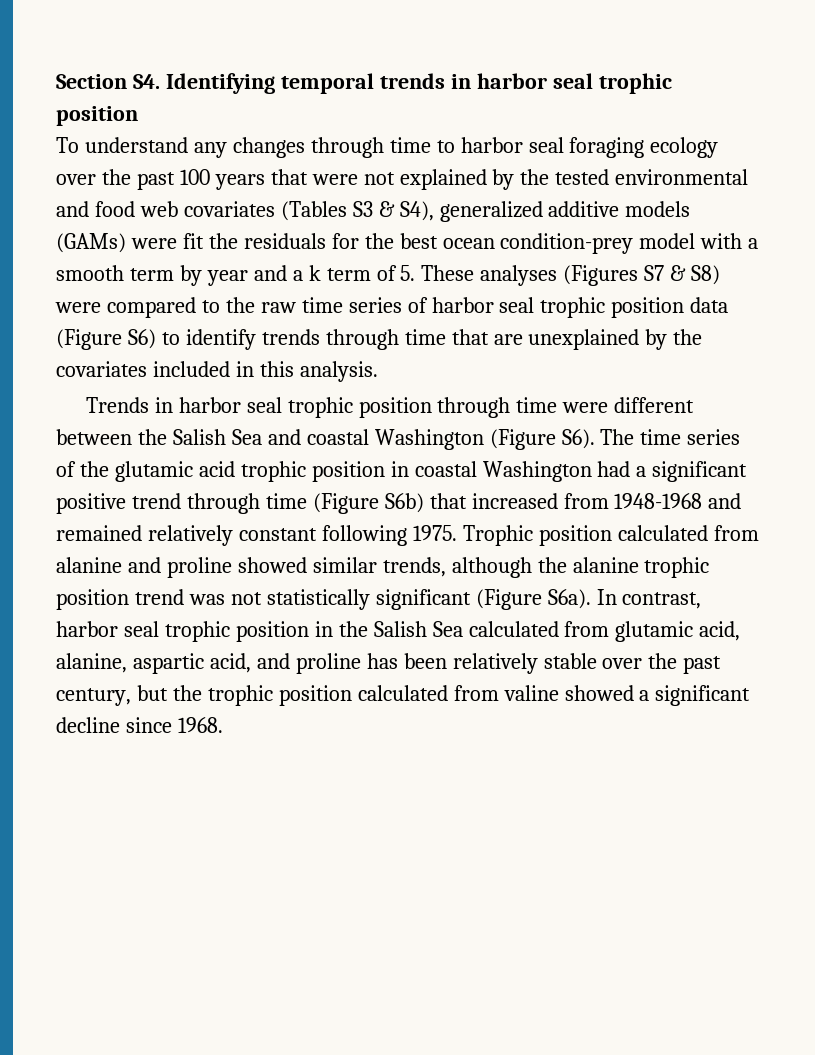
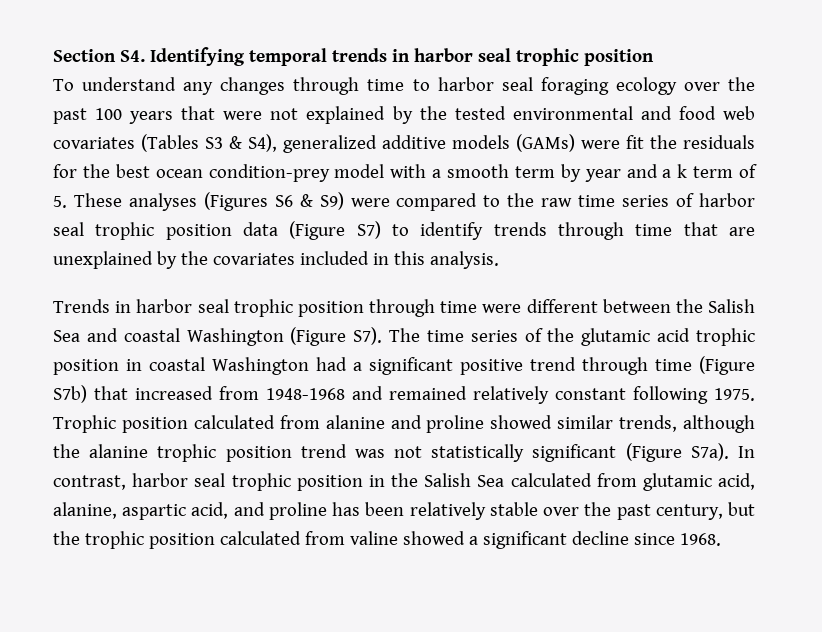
- To understand any changes through time to harbor seal foraging ecology over the past 100 years that were not explained by the tested environmental and food web covariates (Tables S3 & S4), generalized additive models (GAMs) were fit the residuals for the best ocean condition-prey model with a smooth term by year and a k term of 5. These analyses (Figures S7 & S8) were compared to the raw time series of harbor seal trophic position data (Figure S6) to identify trends through time that are unexplained by the covariates included in this analysis.
+ To understand any changes through time to harbor seal foraging ecology over the past 100 years that were not explained by the tested environmental and food web covariates (Tables S3 & S4), generalized additive models (GAMs) were fit the residuals for the best ocean condition-prey model with a smooth term by year and a k term of 5. These analyses (Figures S6 & S9) were compared to the raw time series of harbor seal trophic position data (Figure S7) to identify trends through time that are unexplained by the covariates included in this analysis.
- Trends in harbor seal trophic position through time were different between the Salish Sea and coastal Washington (Figure S6). The time series of the glutamic acid trophic position in coastal Washington had a significant positive trend through time (Figure S6b) that increased from 1948-1968 and remained relatively constant following 1975.
+ Trends in harbor seal trophic position through time were different between the Salish Sea and coastal Washington (Figure S7). The time series of the glutamic acid trophic position in coastal Washington had a significant positive trend through time (Figure S7b) that increased from 1948-1968 and remained relatively constant following 1975.
- Trophic position calculated from alanine and proline showed similar trends, although the alanine trophic position trend was not statistically significant (Figure S6a).
+ Trophic position calculated from alanine and proline showed similar trends, although the alanine trophic position trend was not statistically significant (Figure S7a).

